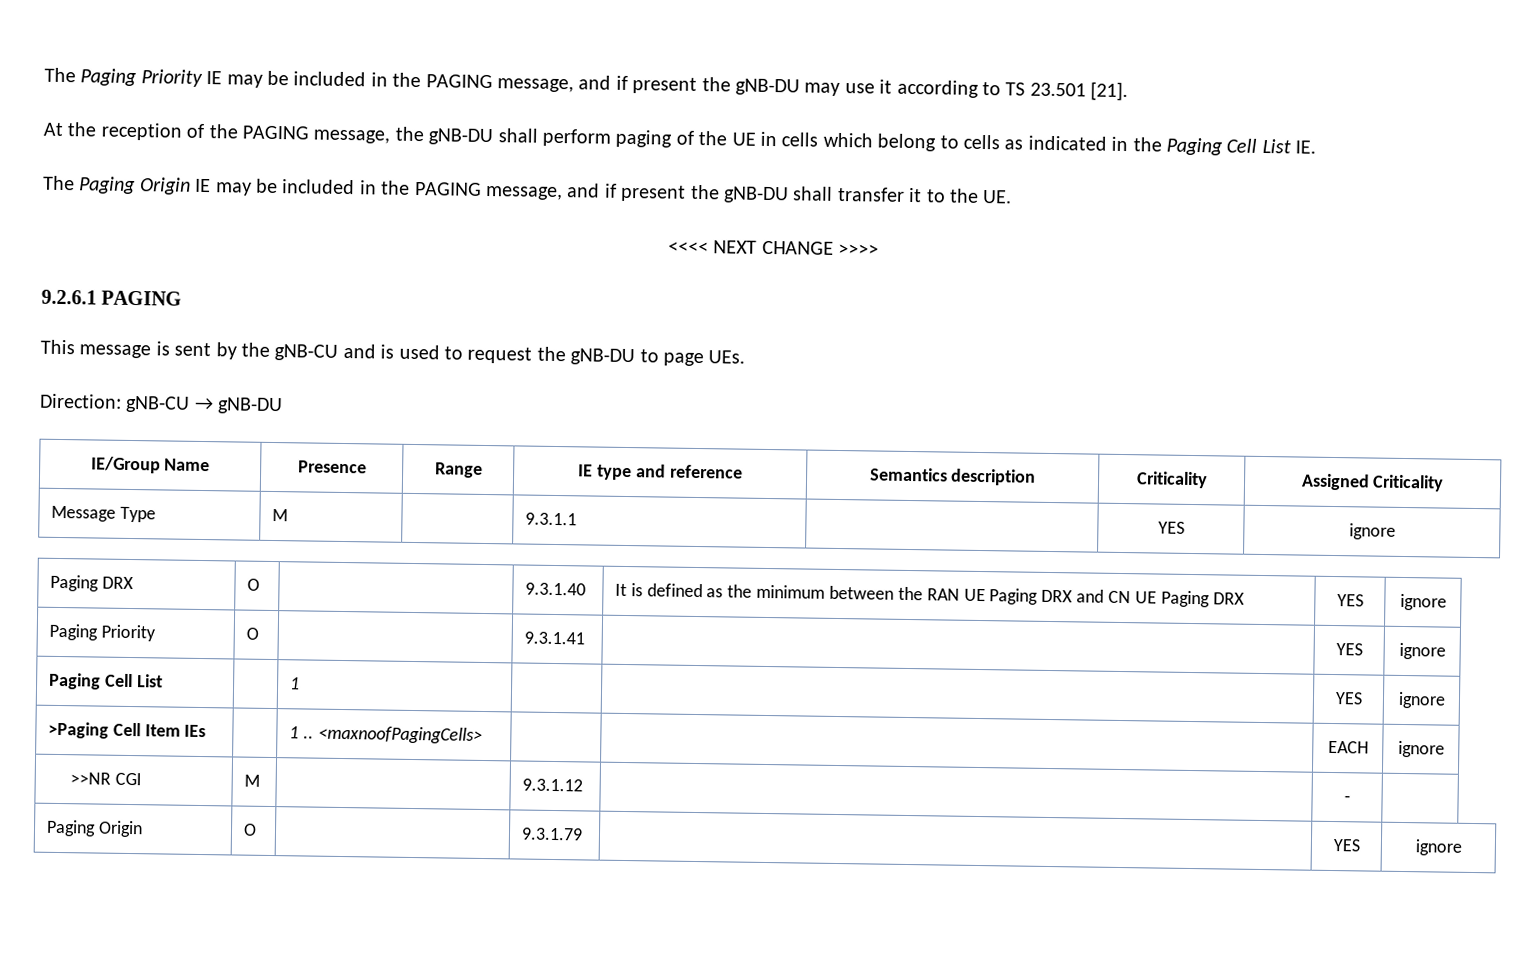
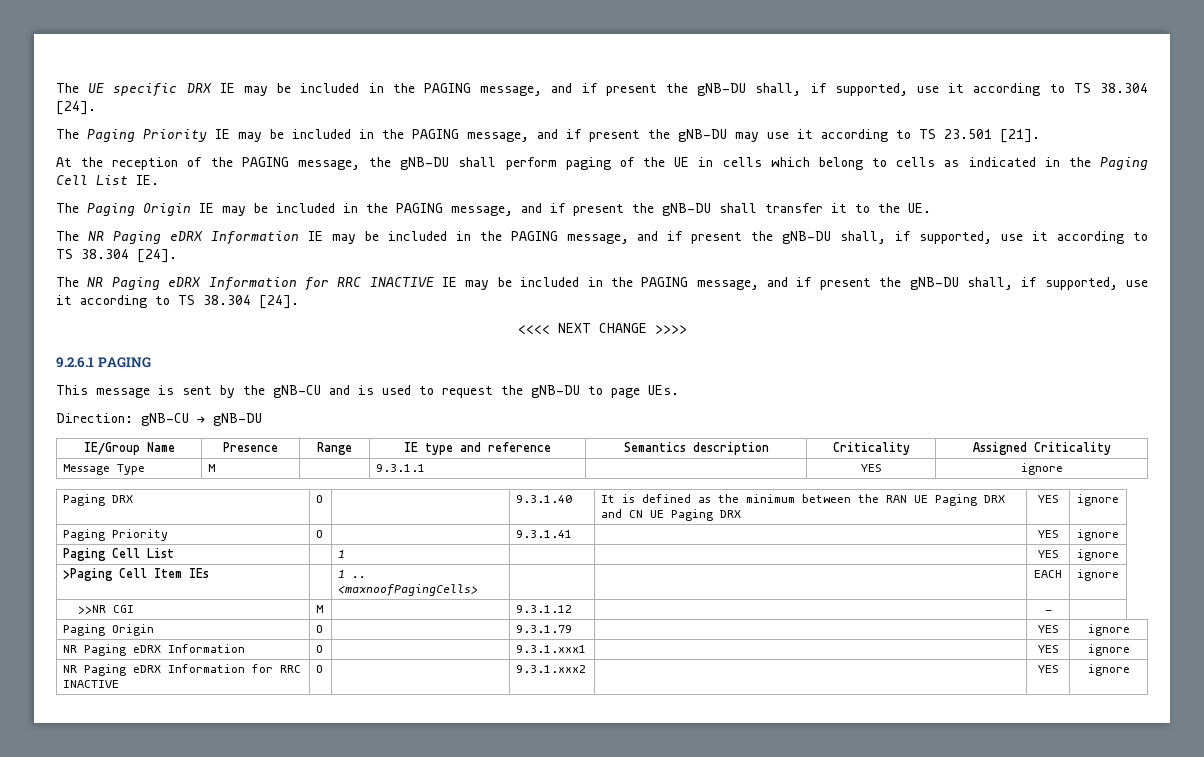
+ The UE specific DRX IE may be included in the PAGING message, and if present the gNB-DU shall, if supported, use it according to TS 38.304 [24].
+ The NR Paging eDRX Information IE may be included in the PAGING message, and if present the gNB-DU shall, if supported, use it according to TS 38.304 [24].
+ The NR Paging eDRX Information for RRC INACTIVE IE may be included in the PAGING message, and if present the gNB-DU shall, if supported, use it according to TS 38.304 [24].
+ NR Paging eDRX Information | O | | 9.3.1.xxx1 | | YES | ignore
+ NR Paging eDRX Information for RRC INACTIVE | O | | 9.3.1.xxx2 | | YES | ignore

